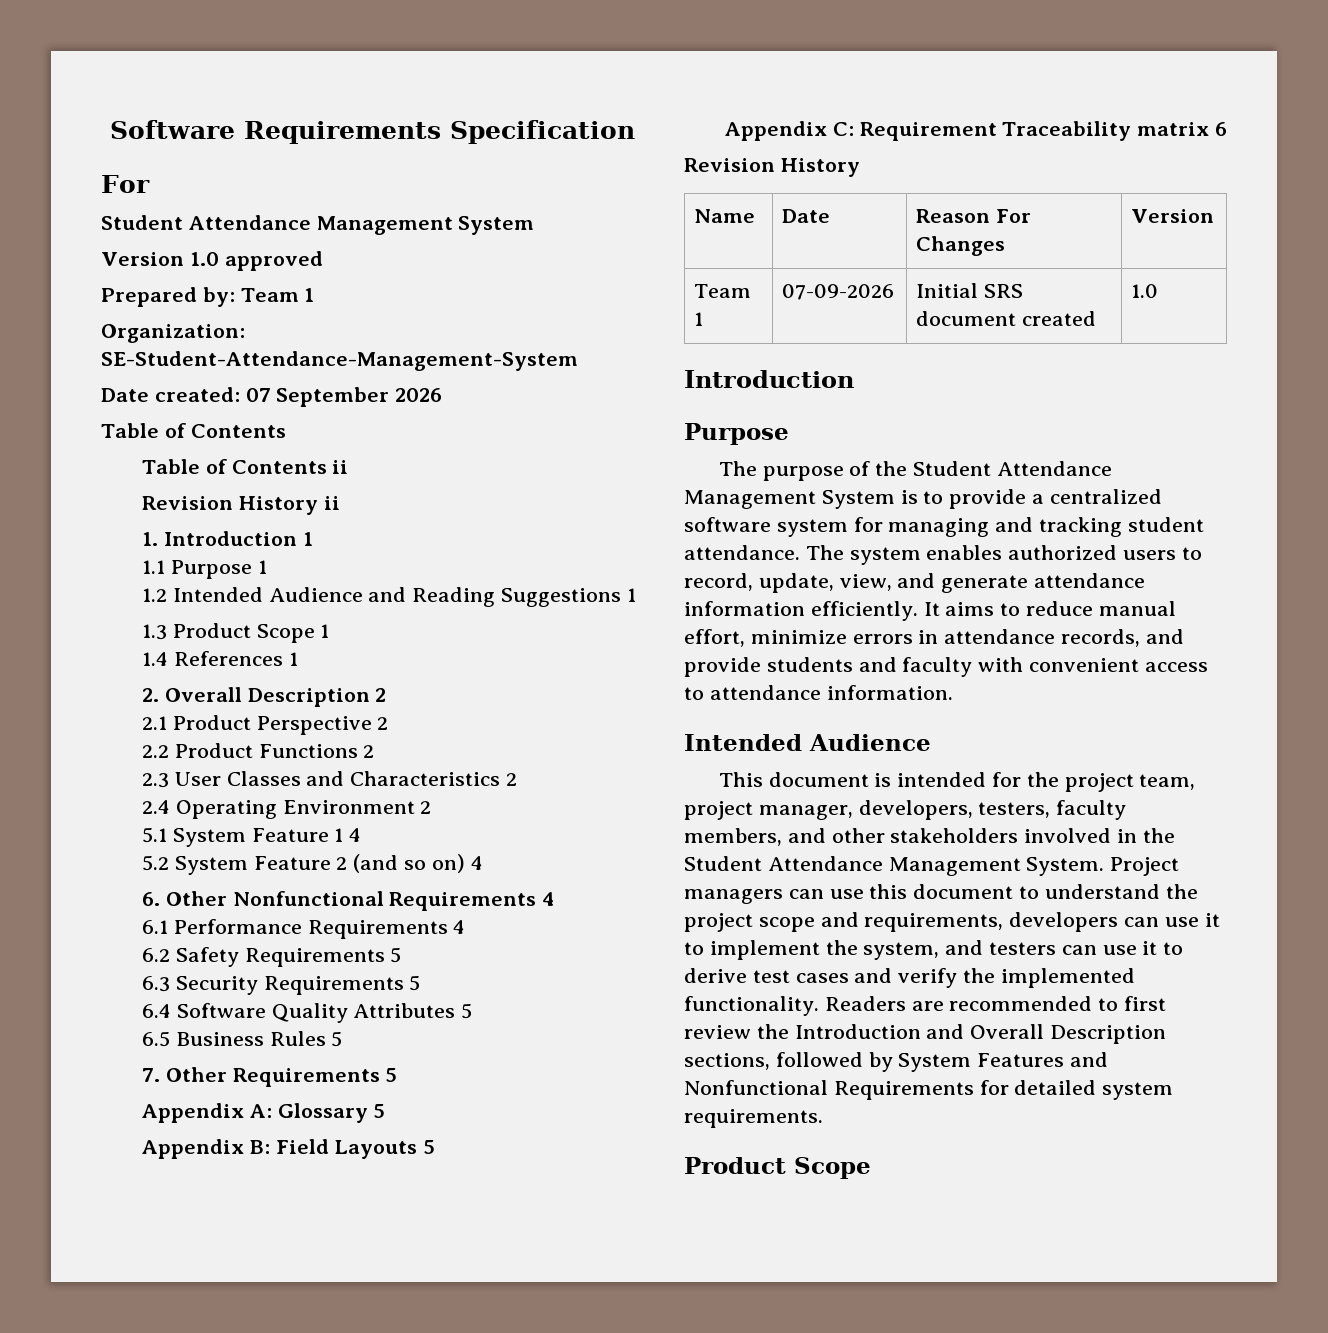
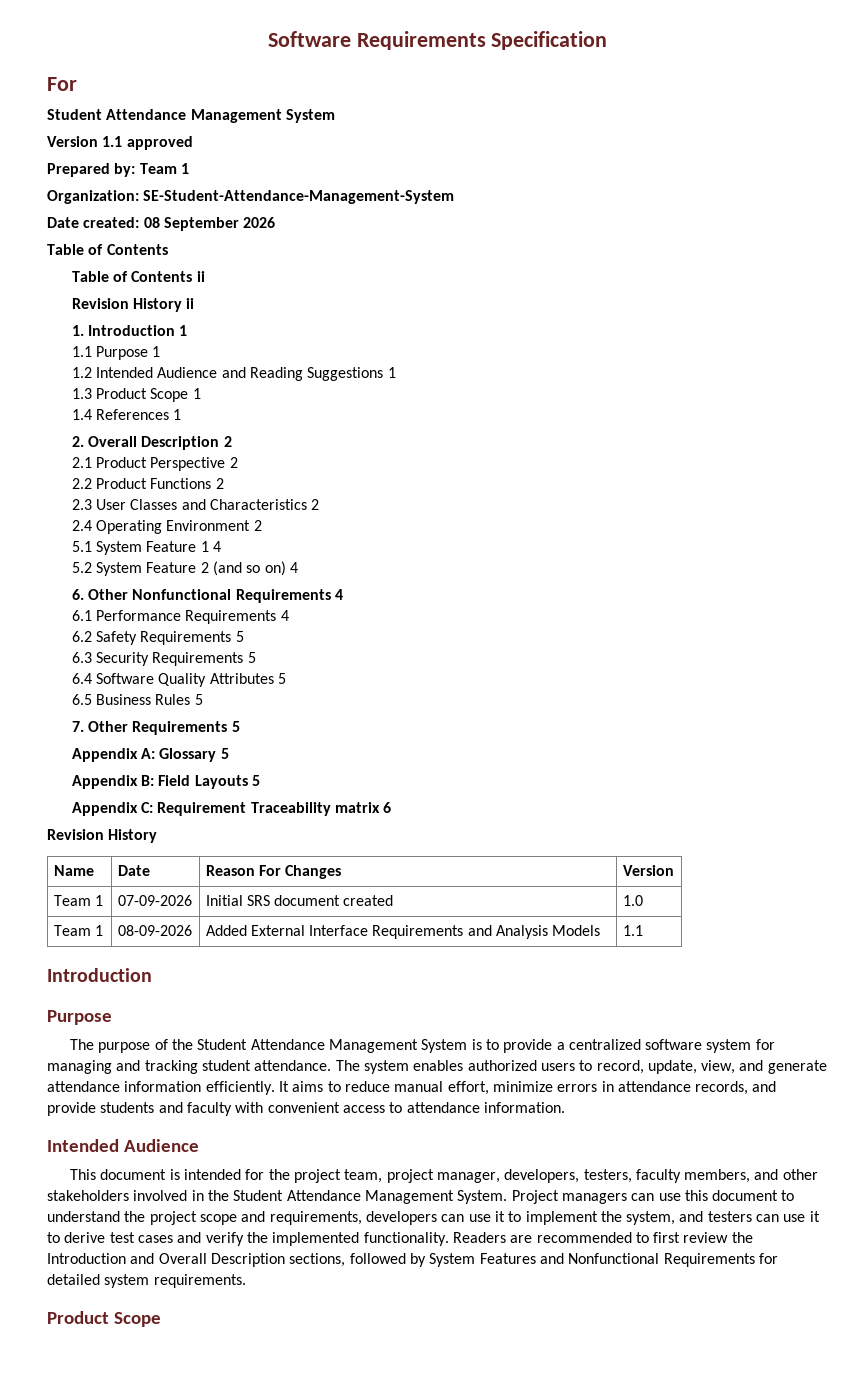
- Version 1.0 approved
+ Version 1.1 approved
- Date created: 07 September 2026
+ Date created: 08 September 2026
+ Team 1 | 08-09-2026 | Added External Interface Requirements and Analysis Models | 1.1

